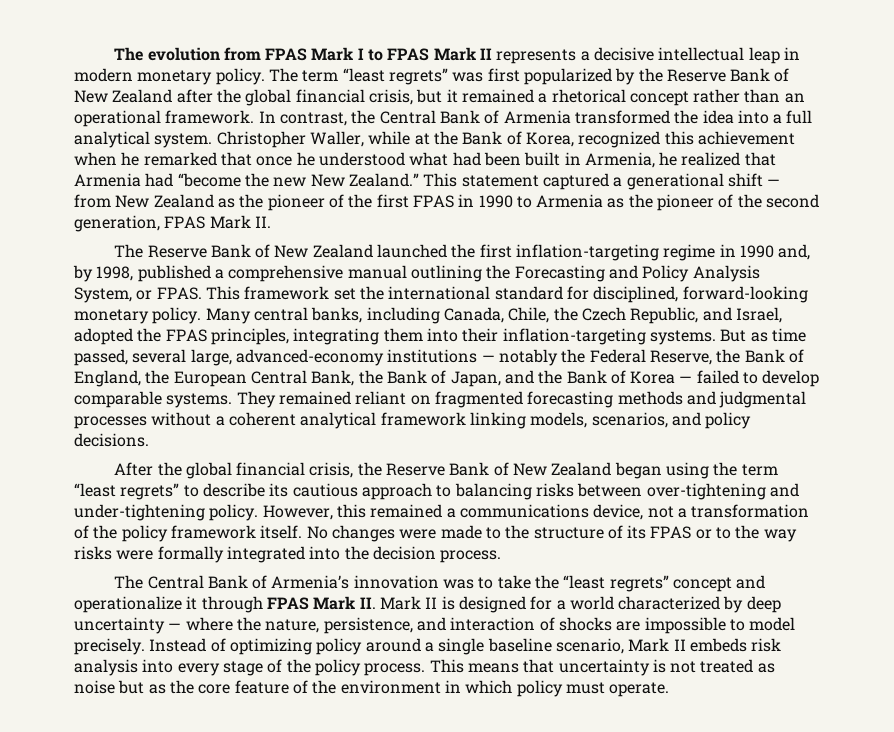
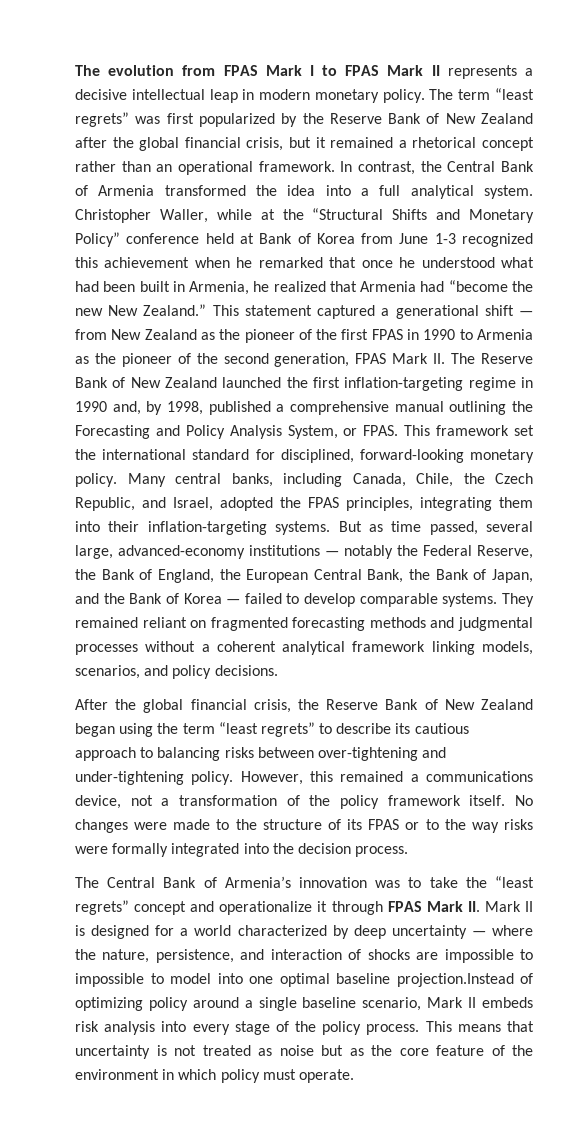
- Christopher Waller, while at the Bank of Korea, recognized this achievement when he remarked that once he understood what had been built in Armenia, he realized that Armenia had “become the new New Zealand.”
+ Christopher Waller, while at the “Structural Shifts and Monetary Policy” conference held at Bank of Korea from June 1-3 recognized this achievement when he remarked that once he understood what had been built in Armenia, he realized that Armenia had “become the new New Zealand.”
- This statement captured a generational shift — from New Zealand as the pioneer of the first FPAS in 1990 to Armenia as the pioneer of the second generation, FPAS Mark II.
- The Reserve Bank of New Zealand launched the first inflation-targeting regime in 1990 and, by 1998, published a comprehensive manual outlining the Forecasting and Policy Analysis System, or FPAS.
+ This statement captured a generational shift — from New Zealand as the pioneer of the first FPAS in 1990 to Armenia as the pioneer of the second generation, FPAS Mark II. The Reserve Bank of New Zealand launched the first inflation-targeting regime in 1990 and, by 1998, published a comprehensive manual outlining the Forecasting and Policy Analysis System, or FPAS.
- The Central Bank of Armenia’s innovation was to take the “least regrets” concept and operationalize it through FPAS Mark II. Mark II is designed for a world characterized by deep uncertainty — where the nature, persistence, and interaction of shocks are impossible to model precisely. Instead of optimizing policy around a single baseline scenario, Mark II embeds risk analysis into every stage of the policy process.
+ The Central Bank of Armenia’s innovation was to take the “least regrets” concept and operationalize it through FPAS Mark II. Mark II is designed for a world characterized by deep uncertainty — where the nature, persistence, and interaction of shocks are impossible to impossible to model into one optimal baseline projection.Instead of optimizing policy around a single baseline scenario, Mark II embeds risk analysis into every stage of the policy process.

